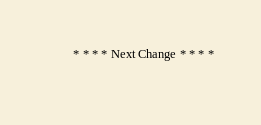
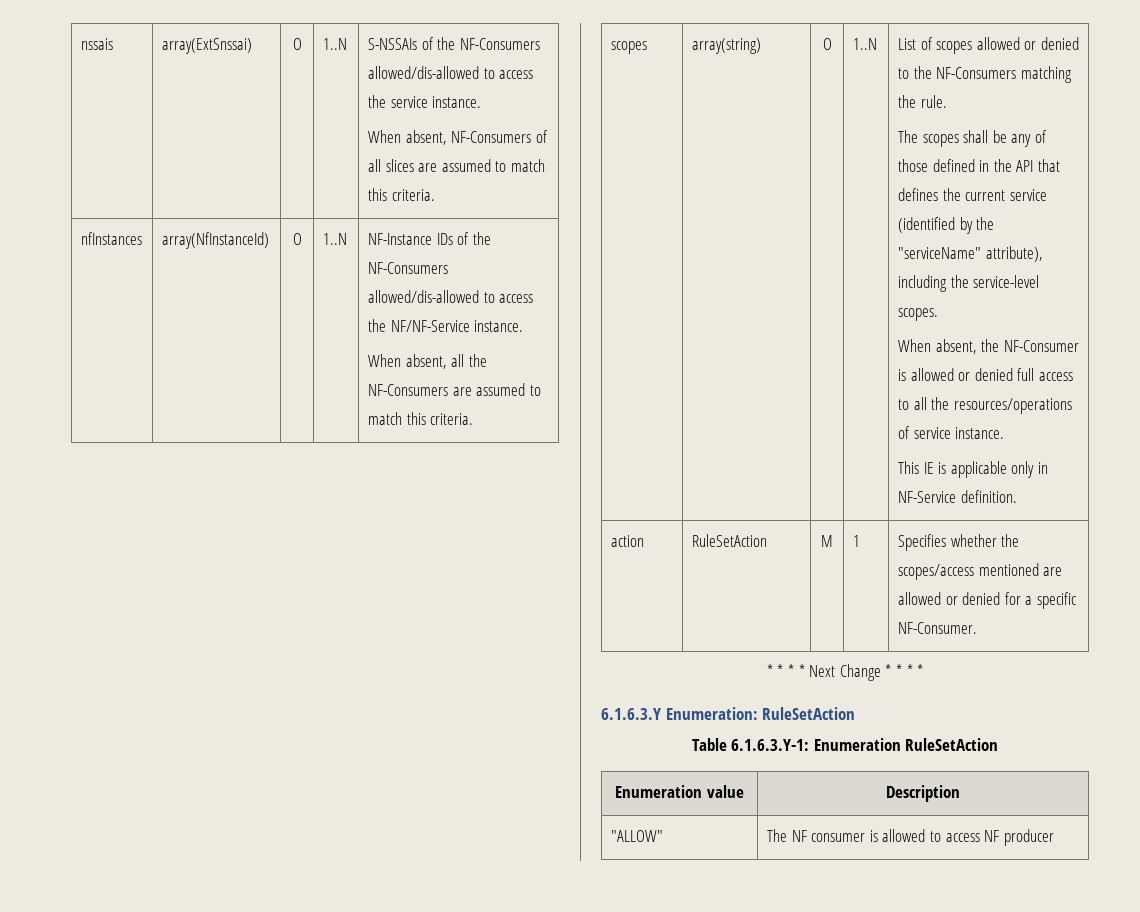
+ nssais | array(ExtSnssai) | O | 1..N | S-NSSAIs of the NF-Consumers allowed/dis-allowed to access the service instance.
+ When absent, NF-Consumers of all slices are assumed to match this criteria.
+ nfInstances | array(NfInstanceId) | O | 1..N | NF-Instance IDs of the NF-Consumers allowed/dis-allowed to access the NF/NF-Service instance.
+ When absent, all the NF-Consumers are assumed to match this criteria.
+ scopes | array(string) | O | 1..N | List of scopes allowed or denied to the NF-Consumers matching the rule.
+ The scopes shall be any of those defined in the API that defines the current service (identified by the "serviceName" attribute), including the service-level scopes.
+ When absent, the NF-Consumer is allowed or denied full access to all the resources/operations of service instance.
+ This IE is applicable only in NF-Service definition.
+ action | RuleSetAction | M | 1 | Specifies whether the scopes/access mentioned are allowed or denied for a specific NF-Consumer.
+ 6.1.6.3.Y Enumeration: RuleSetAction
+ Table 6.1.6.3.Y-1: Enumeration RuleSetAction
+ Enumeration value | Description
+ "ALLOW" | The NF consumer is allowed to access NF producer

